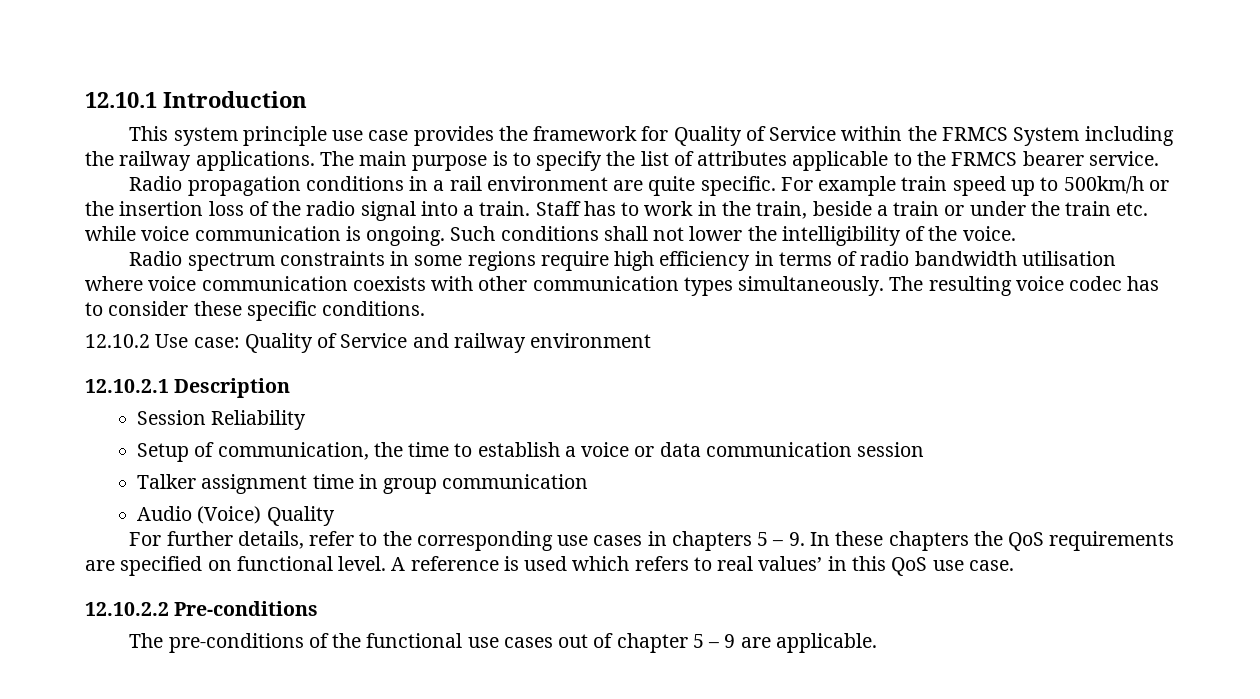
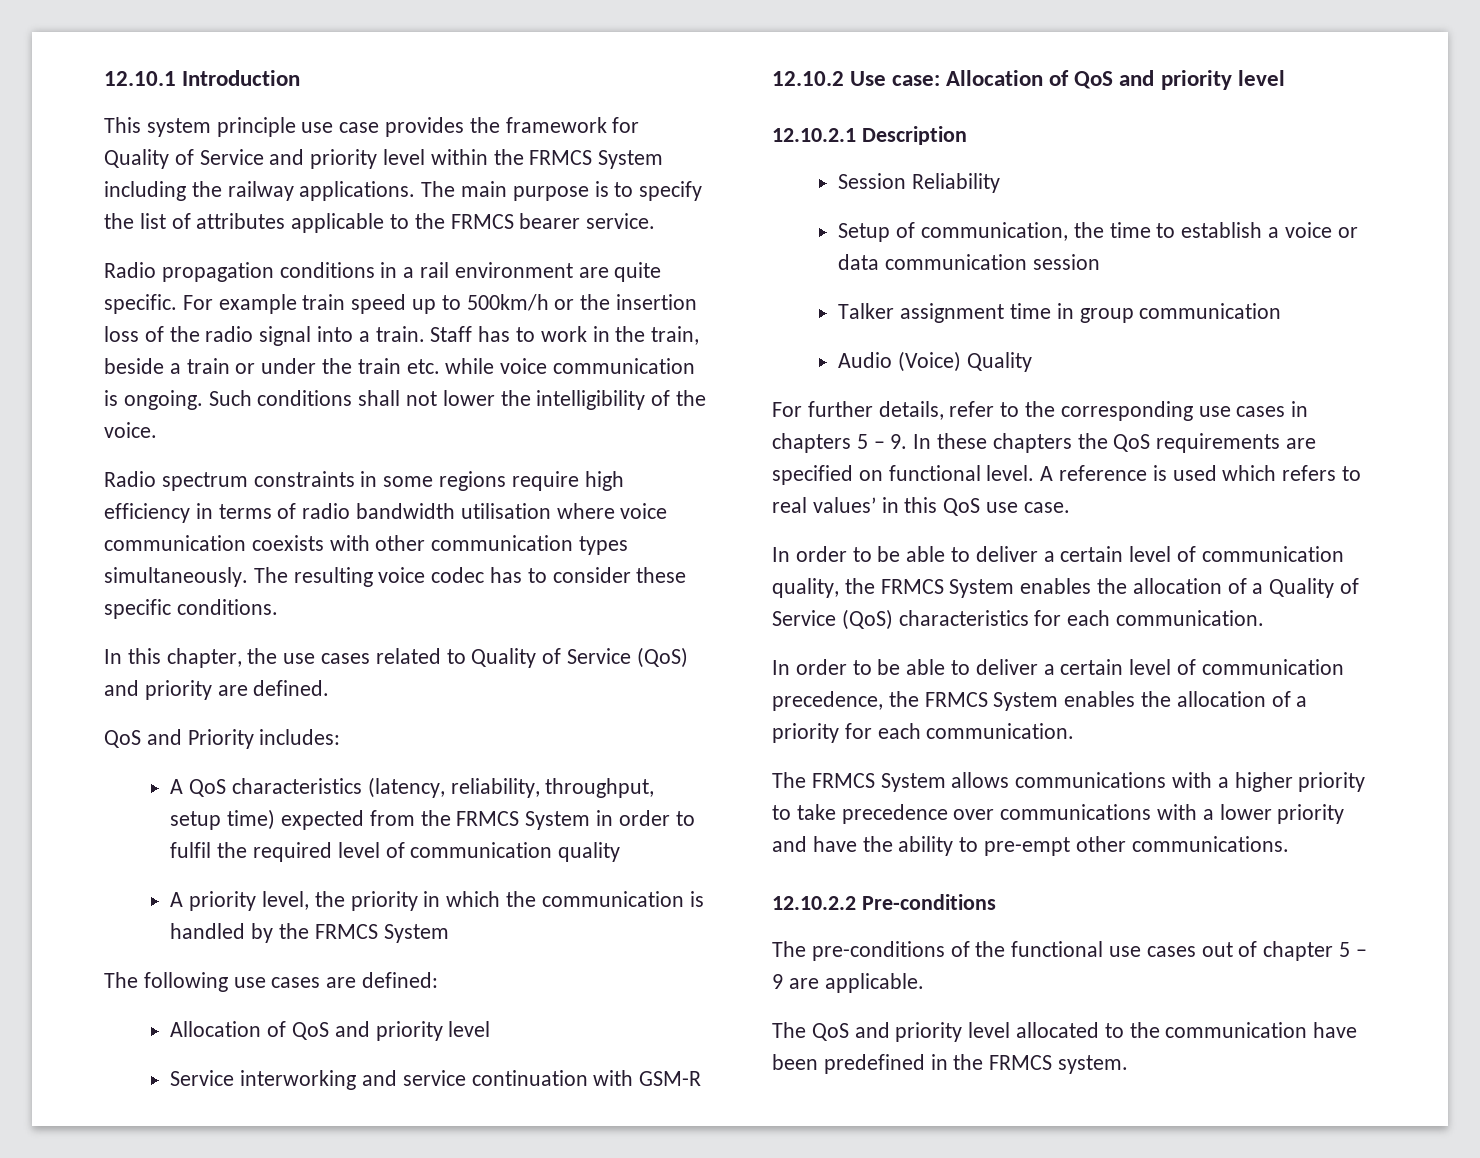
- This system principle use case provides the framework for Quality of Service within the FRMCS System including the railway applications.
+ This system principle use case provides the framework for Quality of Service and priority level within the FRMCS System including the railway applications.
- 12.10.2 Use case: Quality of Service and railway environment
+ In this chapter, the use cases related to Quality of Service (QoS) and priority are defined.
+ QoS and Priority includes:
+ A QoS characteristics (latency, reliability, throughput, setup time) expected from the FRMCS System in order to fulfil the required level of communication quality
+ A priority level, the priority in which the communication is handled by the FRMCS System
+ The following use cases are defined:
+ Allocation of QoS and priority level
+ Service interworking and service continuation with GSM-R
+ 12.10.2 Use case: Allocation of QoS and priority level
+ In order to be able to deliver a certain level of communication quality, the FRMCS System enables the allocation of a Quality of Service (QoS) characteristics for each communication.
+ In order to be able to deliver a certain level of communication precedence, the FRMCS System enables the allocation of a priority for each communication.
+ The FRMCS System allows communications with a higher priority to take precedence over communications with a lower priority and have the ability to pre-empt other communications.
+ The QoS and priority level allocated to the communication have been predefined in the FRMCS system.

